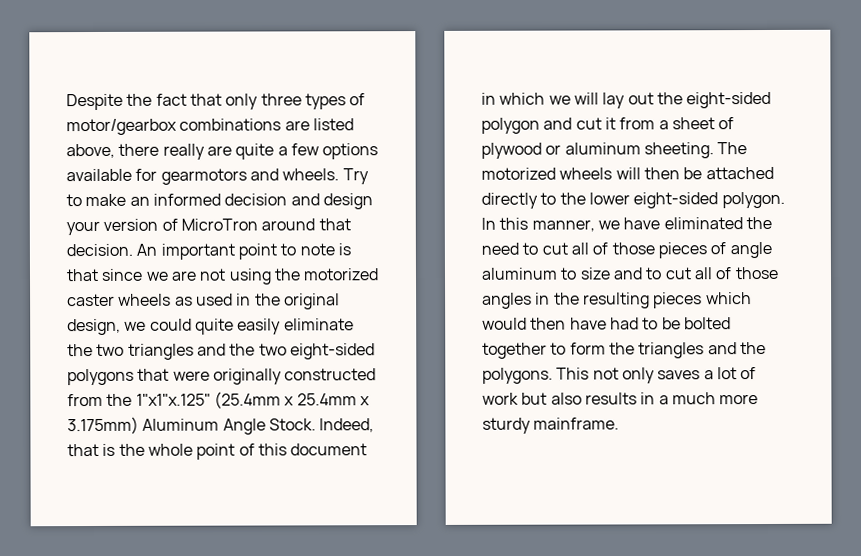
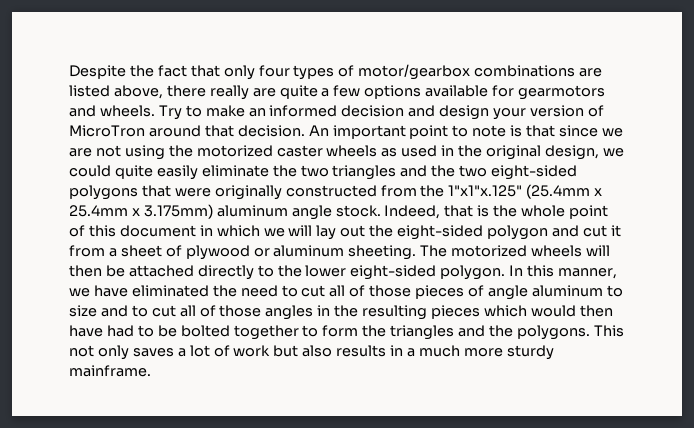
- Despite the fact that only three types of motor/gearbox combinations are listed above, there really are quite a few options available for gearmotors and wheels.
+ Despite the fact that only four types of motor/gearbox combinations are listed above, there really are quite a few options available for gearmotors and wheels.
- An important point to note is that since we are not using the motorized caster wheels as used in the original design, we could quite easily eliminate the two triangles and the two eight-sided polygons that were originally constructed from the 1"x1"x.125" (25.4mm x 25.4mm x 3.175mm) Aluminum Angle Stock.
+ An important point to note is that since we are not using the motorized caster wheels as used in the original design, we could quite easily eliminate the two triangles and the two eight-sided polygons that were originally constructed from the 1"x1"x.125" (25.4mm x 25.4mm x 3.175mm) aluminum angle stock.

